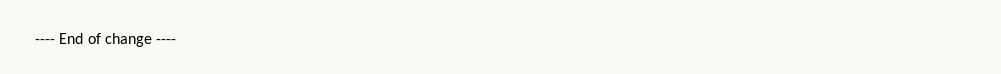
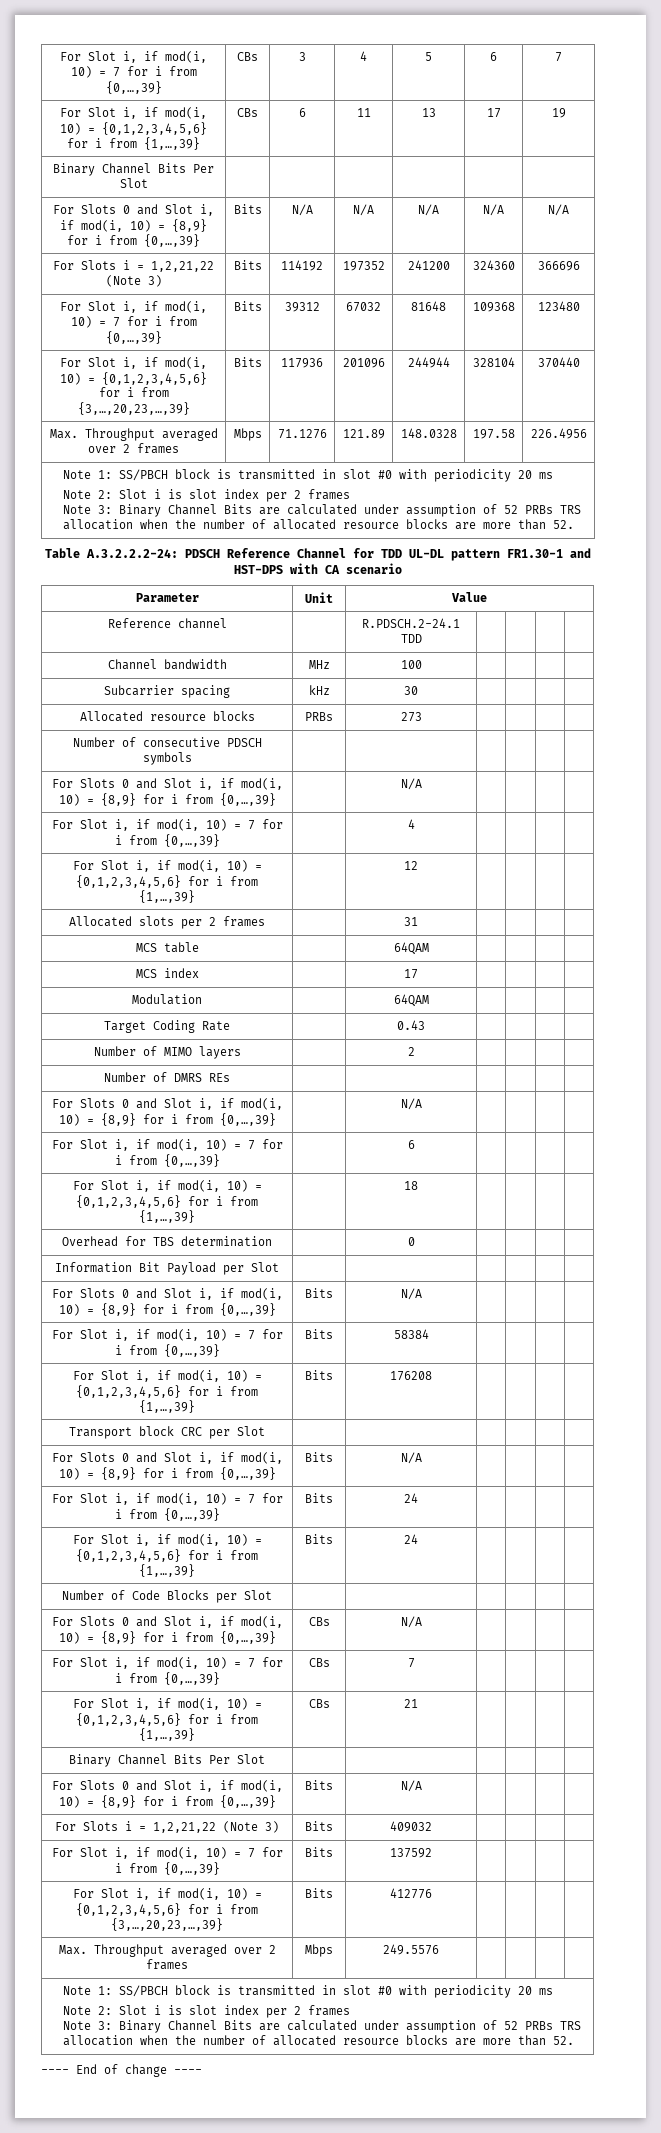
+ For Slot i, if mod(i, 10) = 7 for i from {0,…,39} | CBs | 3 | 4 | 5 | 6 | 7
+ For Slot i, if mod(i, 10) = {0,1,2,3,4,5,6} for i from {1,…,39} | CBs | 6 | 11 | 13 | 17 | 19
+ Binary Channel Bits Per Slot | | | | | |
+ For Slots 0 and Slot i, if mod(i, 10) = {8,9} for i from {0,…,39} | Bits | N/A | N/A | N/A | N/A | N/A
+ For Slots i = 1,2,21,22 (Note 3) | Bits | 114192 | 197352 | 241200 | 324360 | 366696
+ For Slot i, if mod(i, 10) = 7 for i from {0,…,39} | Bits | 39312 | 67032 | 81648 | 109368 | 123480
+ For Slot i, if mod(i, 10) = {0,1,2,3,4,5,6} for i from {3,…,20,23,…,39} | Bits | 117936 | 201096 | 244944 | 328104 | 370440
+ Max. Throughput averaged over 2 frames | Mbps | 71.1276 | 121.89 | 148.0328 | 197.58 | 226.4956
+ Note 1: SS/PBCH block is transmitted in slot #0 with periodicity 20 ms
+ Note 2: Slot i is slot index per 2 frames
+ Note 3: Binary Channel Bits are calculated under assumption of 52 PRBs TRS allocation when the number of allocated resource blocks are more than 52.
+ Table A.3.2.2.2-24: PDSCH Reference Channel for TDD UL-DL pattern FR1.30-1 and HST-DPS with CA scenario
+ Parameter | Unit | Value
+ Reference channel | | R.PDSCH.2-24.1 TDD | | | |
+ Channel bandwidth | MHz | 100 | | | |
+ Subcarrier spacing | kHz | 30 | | | |
+ Allocated resource blocks | PRBs | 273 | | | |
+ Number of consecutive PDSCH symbols | | | | | |
+ For Slots 0 and Slot i, if mod(i, 10) = {8,9} for i from {0,…,39} | | N/A | | | |
+ For Slot i, if mod(i, 10) = 7 for i from {0,…,39} | | 4 | | | |
+ For Slot i, if mod(i, 10) = {0,1,2,3,4,5,6} for i from {1,…,39} | | 12 | | | |
+ Allocated slots per 2 frames | | 31 | | | |
+ MCS table | | 64QAM | | | |
+ MCS index | | 17 | | | |
+ Modulation | | 64QAM | | | |
+ Target Coding Rate | | 0.43 | | | |
+ Number of MIMO layers | | 2 | | | |
+ Number of DMRS REs | | | | | |
+ For Slots 0 and Slot i, if mod(i, 10) = {8,9} for i from {0,…,39} | | N/A | | | |
+ For Slot i, if mod(i, 10) = 7 for i from {0,…,39} | | 6 | | | |
+ For Slot i, if mod(i, 10) = {0,1,2,3,4,5,6} for i from {1,…,39} | | 18 | | | |
+ Overhead for TBS determination | | 0 | | | |
+ Information Bit Payload per Slot | | | | | |
+ For Slots 0 and Slot i, if mod(i, 10) = {8,9} for i from {0,…,39} | Bits | N/A | | | |
+ For Slot i, if mod(i, 10) = 7 for i from {0,…,39} | Bits | 58384 | | | |
+ For Slot i, if mod(i, 10) = {0,1,2,3,4,5,6} for i from {1,…,39} | Bits | 176208 | | | |
+ Transport block CRC per Slot | | | | | |
+ For Slots 0 and Slot i, if mod(i, 10) = {8,9} for i from {0,…,39} | Bits | N/A | | | |
+ For Slot i, if mod(i, 10) = 7 for i from {0,…,39} | Bits | 24 | | | |
+ For Slot i, if mod(i, 10) = {0,1,2,3,4,5,6} for i from {1,…,39} | Bits | 24 | | | |
+ Number of Code Blocks per Slot | | | | | |
+ For Slots 0 and Slot i, if mod(i, 10) = {8,9} for i from {0,…,39} | CBs | N/A | | | |
+ For Slot i, if mod(i, 10) = 7 for i from {0,…,39} | CBs | 7 | | | |
+ For Slot i, if mod(i, 10) = {0,1,2,3,4,5,6} for i from {1,…,39} | CBs | 21 | | | |
+ Binary Channel Bits Per Slot | | | | | |
+ For Slots 0 and Slot i, if mod(i, 10) = {8,9} for i from {0,…,39} | Bits | N/A | | | |
+ For Slots i = 1,2,21,22 (Note 3) | Bits | 409032 | | | |
+ For Slot i, if mod(i, 10) = 7 for i from {0,…,39} | Bits | 137592 | | | |
+ For Slot i, if mod(i, 10) = {0,1,2,3,4,5,6} for i from {3,…,20,23,…,39} | Bits | 412776 | | | |
+ Max. Throughput averaged over 2 frames | Mbps | 249.5576 | | | |
+ Note 1: SS/PBCH block is transmitted in slot #0 with periodicity 20 ms
+ Note 2: Slot i is slot index per 2 frames
+ Note 3: Binary Channel Bits are calculated under assumption of 52 PRBs TRS allocation when the number of allocated resource blocks are more than 52.

